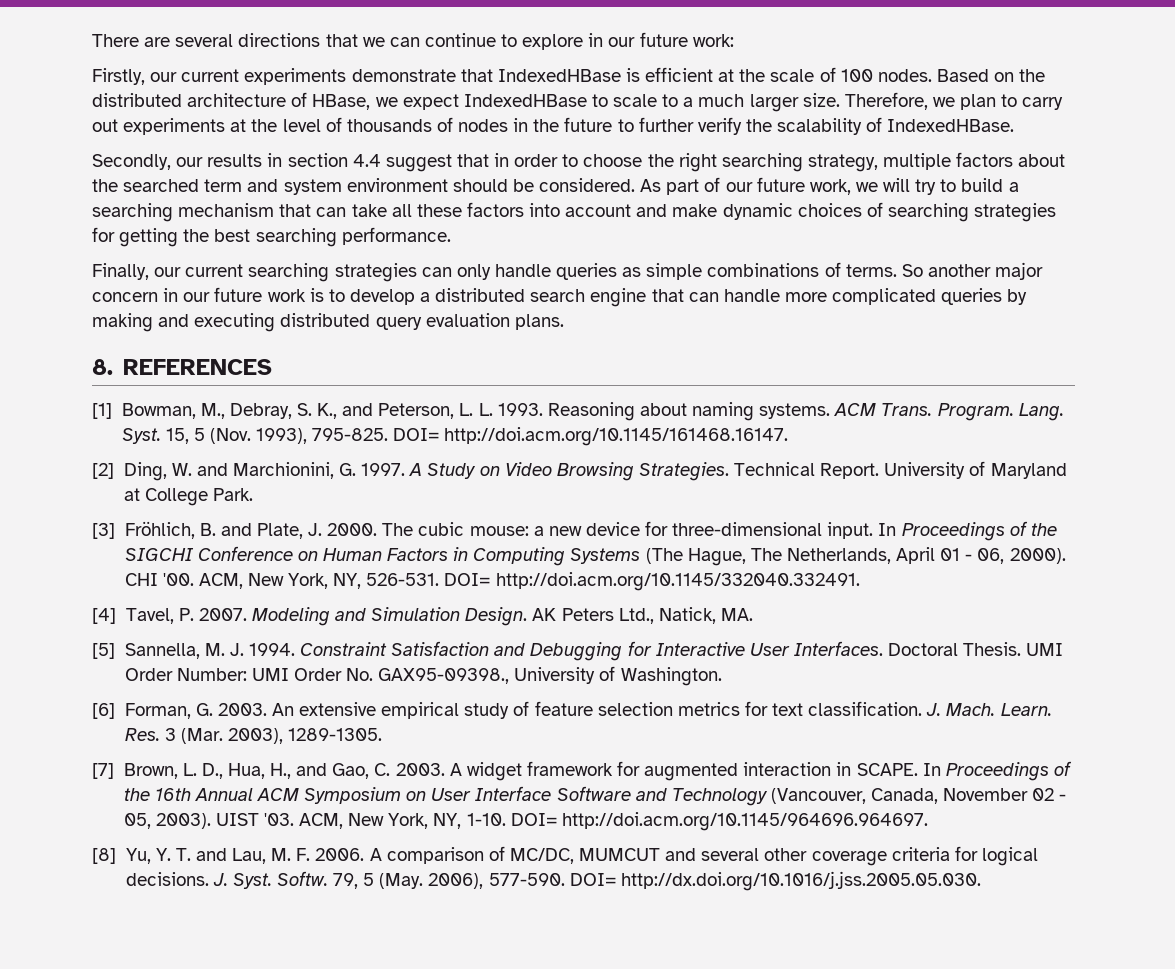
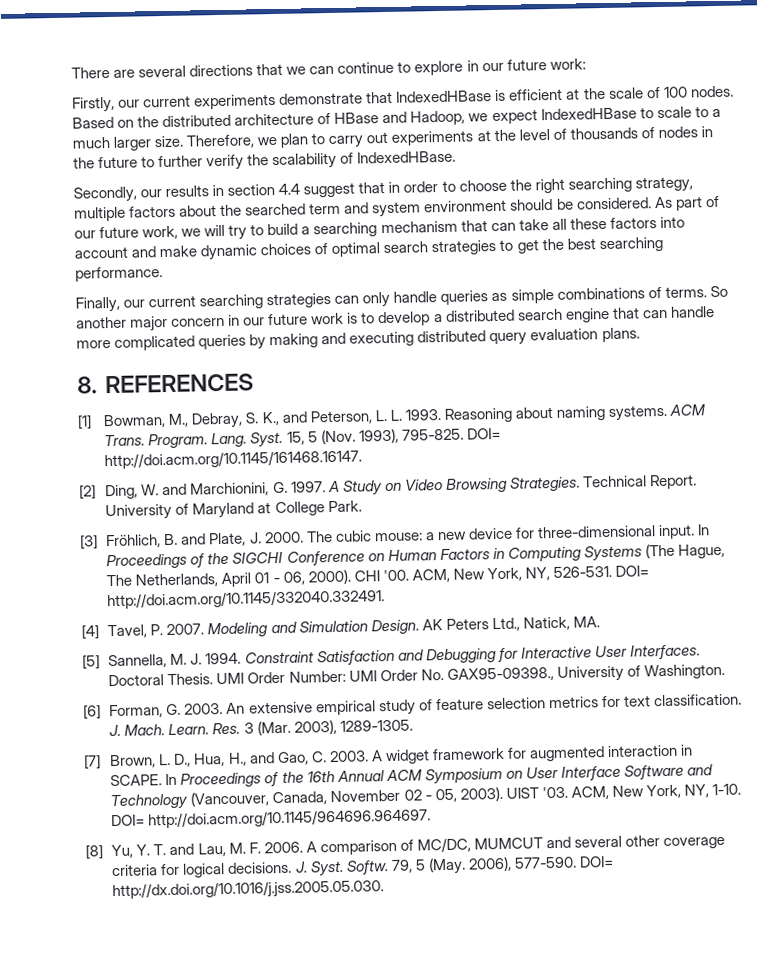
- Based on the distributed architecture of HBase, we expect IndexedHBase to scale to a much larger size.
+ Based on the distributed architecture of HBase and Hadoop, we expect IndexedHBase to scale to a much larger size.
- As part of our future work, we will try to build a searching mechanism that can take all these factors into account and make dynamic choices of searching strategies for getting the best searching performance.
+ As part of our future work, we will try to build a searching mechanism that can take all these factors into account and make dynamic choices of optimal search strategies to get the best searching performance.

